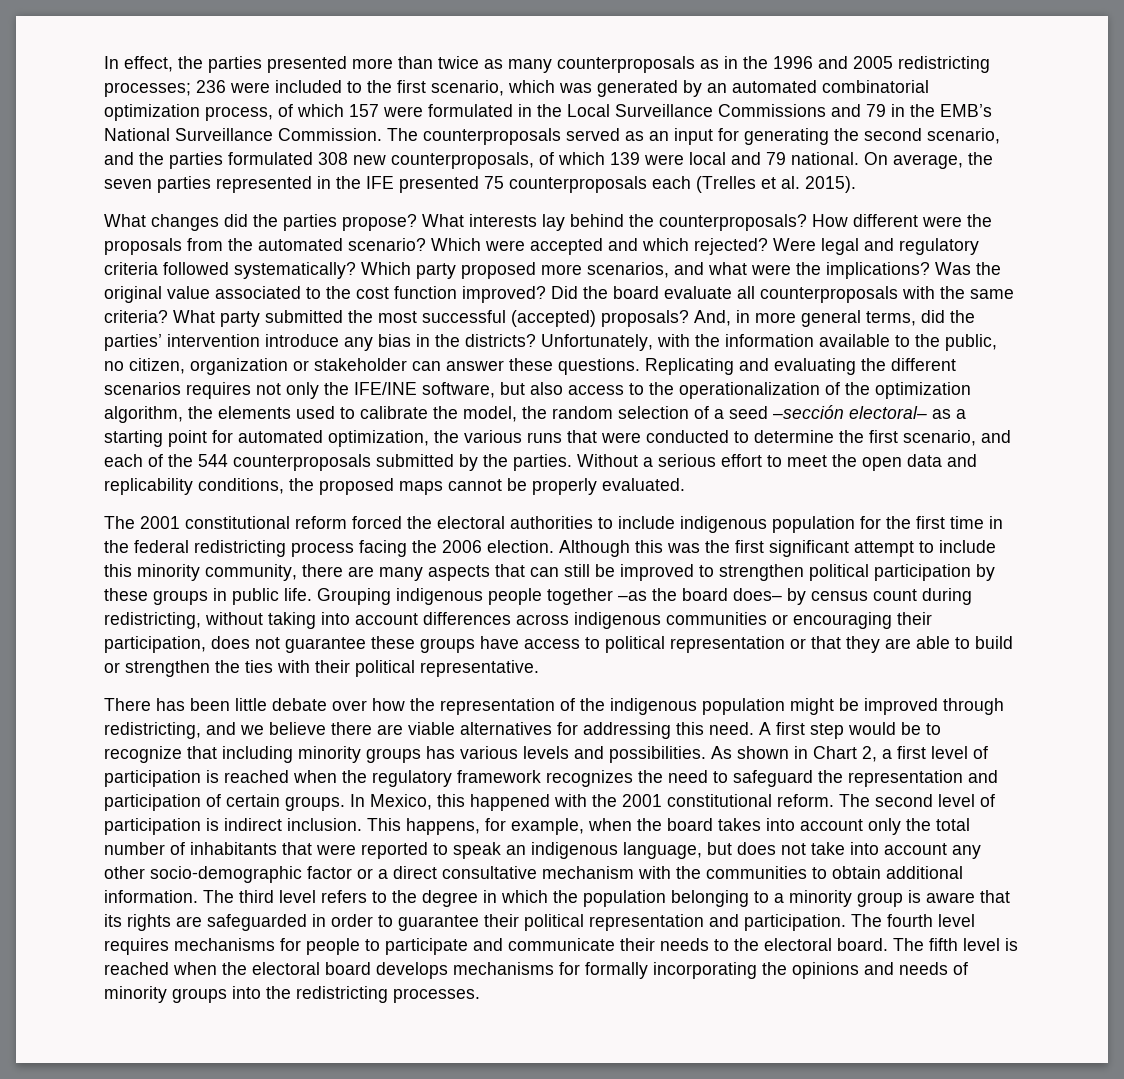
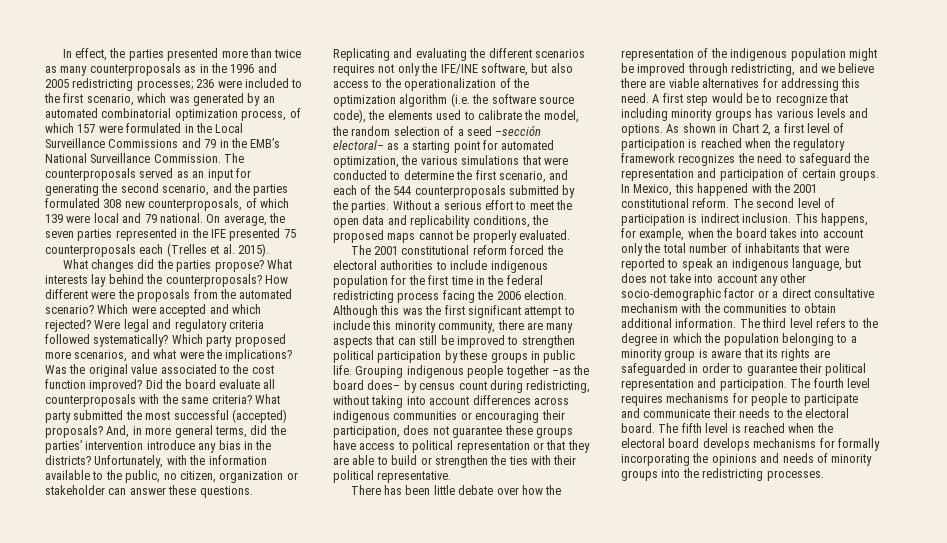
- Replicating and evaluating the different scenarios requires not only the IFE/INE software, but also access to the operationalization of the optimization algorithm, the elements used to calibrate the model, the random selection of a seed –sección electoral– as a starting point for automated optimization, the various runs that were conducted to determine the first scenario, and each of the 544 counterproposals submitted by the parties.
+ Replicating and evaluating the different scenarios requires not only the IFE/INE software, but also access to the operationalization of the optimization algorithm (i.e. the software source code), the elements used to calibrate the model, the random selection of a seed –sección electoral– as a starting point for automated optimization, the various simulations that were conducted to determine the first scenario, and each of the 544 counterproposals submitted by the parties.
- A first step would be to recognize that including minority groups has various levels and possibilities.
+ A first step would be to recognize that including minority groups has various levels and options.

